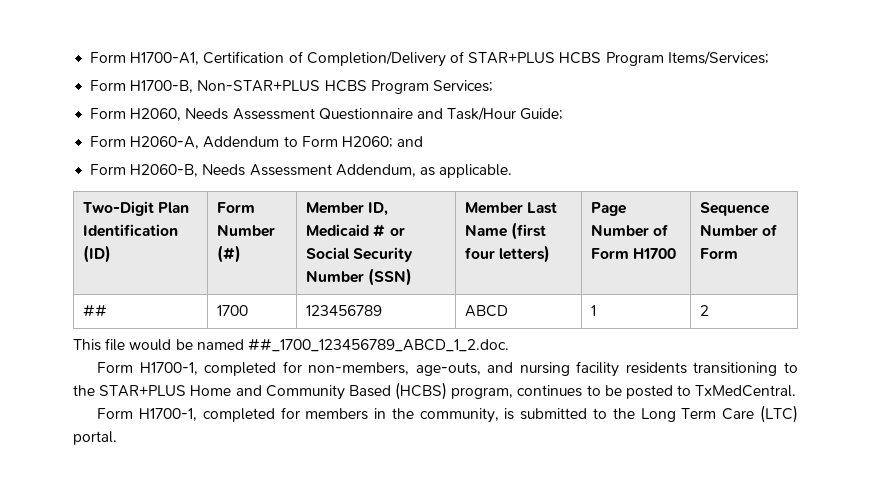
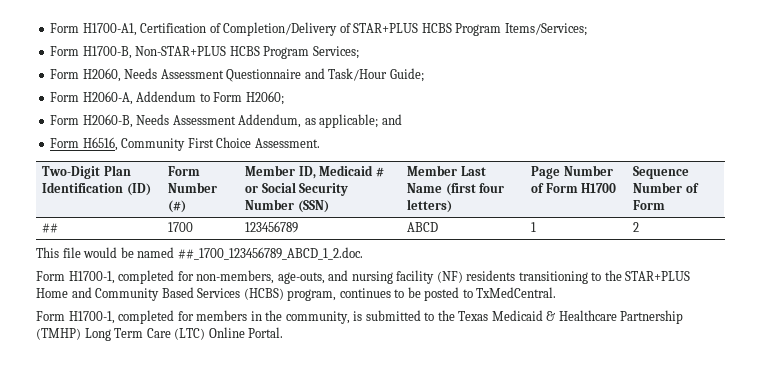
- Form H2060-A, Addendum to Form H2060; and
+ Form H2060-A, Addendum to Form H2060;
- Form H2060-B, Needs Assessment Addendum, as applicable.
+ Form H2060-B, Needs Assessment Addendum, as applicable; and
+ Form H6516, Community First Choice Assessment.
- Form H1700-1, completed for non-members, age-outs, and nursing facility residents transitioning to the STAR+PLUS Home and Community Based (HCBS) program, continues to be posted to TxMedCentral.
+ Form H1700-1, completed for non-members, age-outs, and nursing facility (NF) residents transitioning to the STAR+PLUS Home and Community Based Services (HCBS) program, continues to be posted to TxMedCentral.
- Form H1700-1, completed for members in the community, is submitted to the Long Term Care (LTC) portal.
+ Form H1700-1, completed for members in the community, is submitted to the Texas Medicaid & Healthcare Partnership (TMHP) Long Term Care (LTC) Online Portal.

